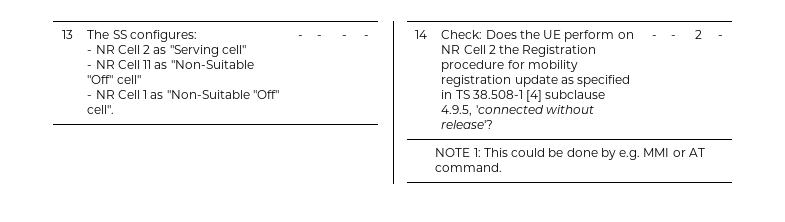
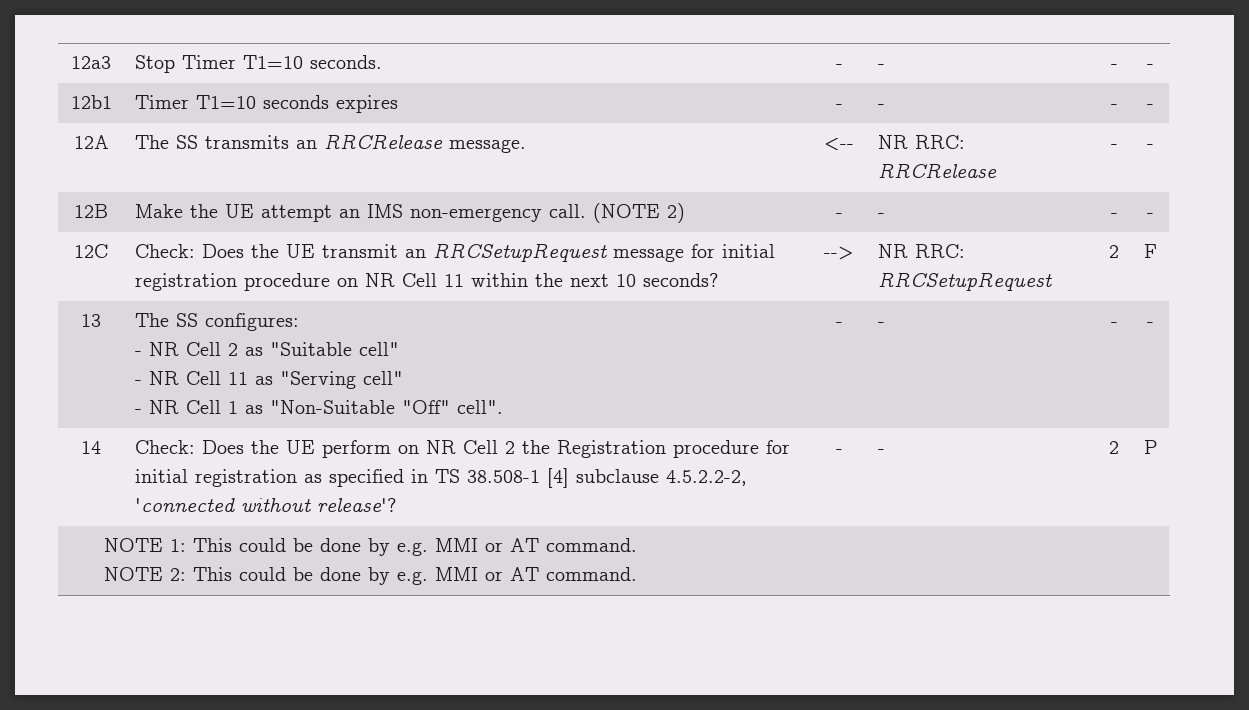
+ 12a3 | Stop Timer T1=10 seconds. | - | - | - | -
+ 12b1 | Timer T1=10 seconds expires | - | - | - | -
+ 12A | The SS transmits an RRCRelease message. | <-- | NR RRC: RRCRelease | - | -
+ 12B | Make the UE attempt an IMS non-emergency call. (NOTE 2) | - | - | - | -
+ 12C | Check: Does the UE transmit an RRCSetupRequest message for initial registration procedure on NR Cell 11 within the next 10 seconds? | --> | NR RRC: RRCSetupRequest | 2 | F
  13 | The SS configures:
- - NR Cell 2 as "Serving cell"
- - NR Cell 11 as "Non-Suitable "Off" cell"
+ - NR Cell 2 as "Suitable cell"
+ - NR Cell 11 as "Serving cell"
- 14 | Check: Does the UE perform on NR Cell 2 the Registration procedure for mobility registration update as specified in TS 38.508-1 [4] subclause 4.9.5, 'connected without release'? | - | - | 2 | -
+ 14 | Check: Does the UE perform on NR Cell 2 the Registration procedure for initial registration as specified in TS 38.508-1 [4] subclause 4.5.2.2-2, 'connected without release'? | - | - | 2 | P
  NOTE 1: This could be done by e.g. MMI or AT command.
+ NOTE 2: This could be done by e.g. MMI or AT command.

